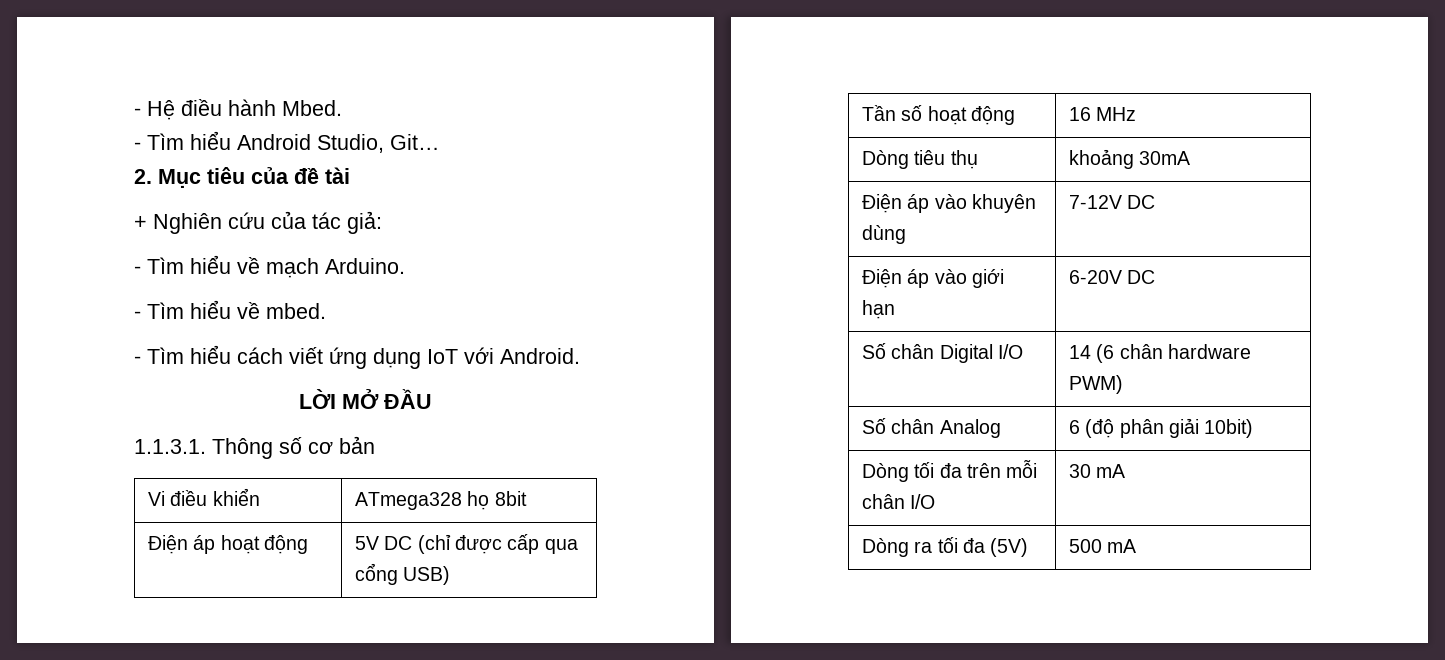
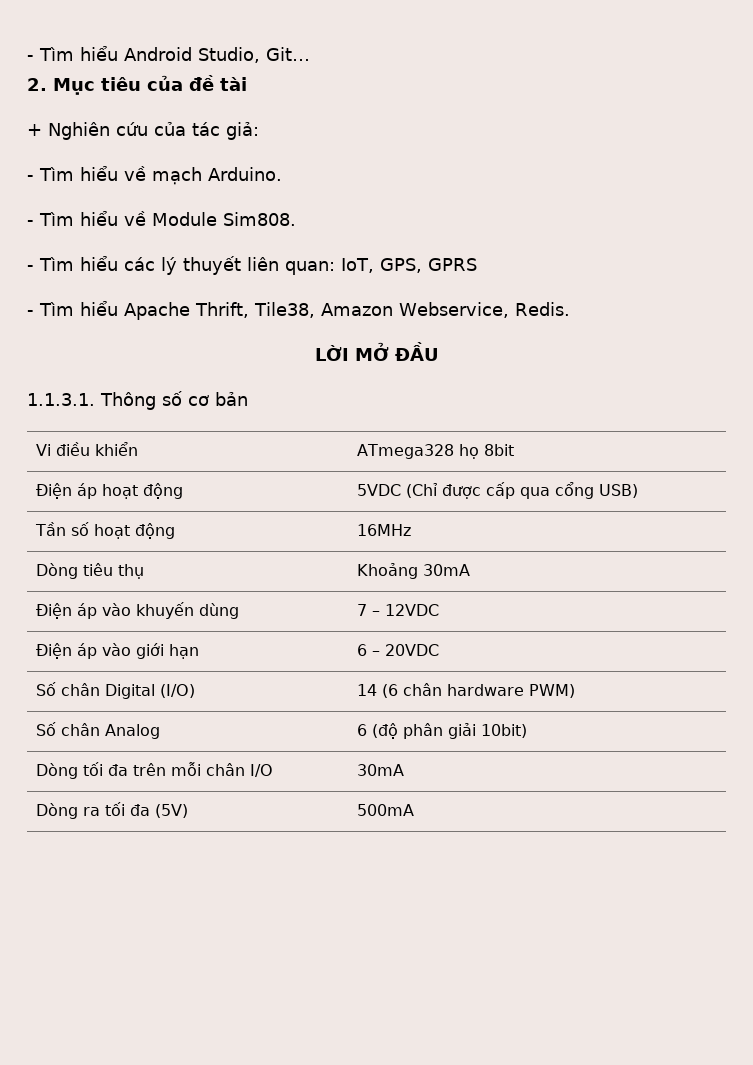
- - Hệ điều hành Mbed.
- - Tìm hiểu về mbed.
- - Tìm hiểu cách viết ứng dụng IoT với Android.
+ - Tìm hiểu về Module Sim808.
+ - Tìm hiểu các lý thuyết liên quan: IoT, GPS, GPRS
+ - Tìm hiểu Apache Thrift, Tile38, Amazon Webservice, Redis.
- Điện áp hoạt động | 5V DC (chỉ được cấp qua cổng USB)
+ Điện áp hoạt động | 5VDC (Chỉ được cấp qua cổng USB)
- Tần số hoạt động | 16 MHz
+ Tần số hoạt động | 16MHz
- Dòng tiêu thụ | khoảng 30mA
+ Dòng tiêu thụ | Khoảng 30mA
- Điện áp vào khuyên dùng | 7-12V DC
+ Điện áp vào khuyến dùng | 7 – 12VDC
- Điện áp vào giới hạn | 6-20V DC
+ Điện áp vào giới hạn | 6 – 20VDC
- Số chân Digital I/O | 14 (6 chân hardware PWM)
+ Số chân Digital (I/O) | 14 (6 chân hardware PWM)
- Dòng tối đa trên mỗi chân I/O | 30 mA
+ Dòng tối đa trên mỗi chân I/O | 30mA
- Dòng ra tối đa (5V) | 500 mA
+ Dòng ra tối đa (5V) | 500mA

